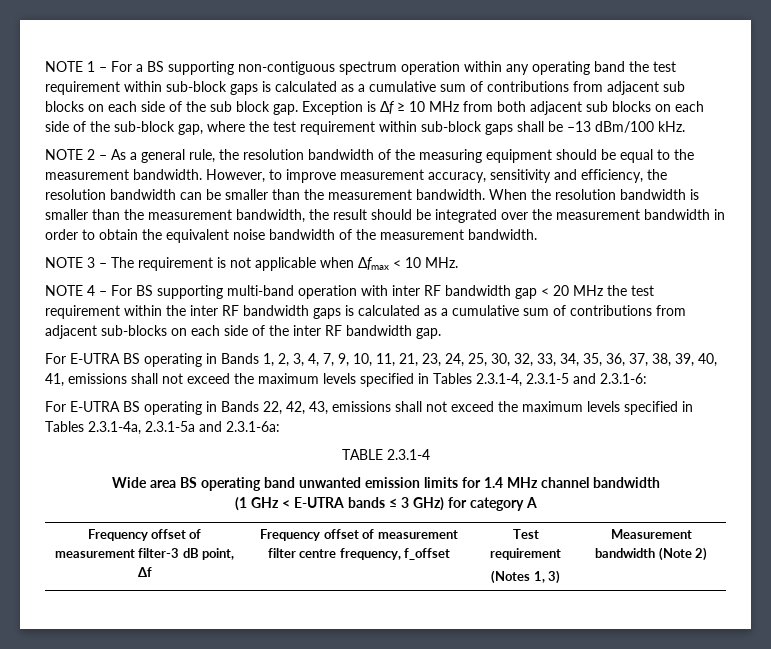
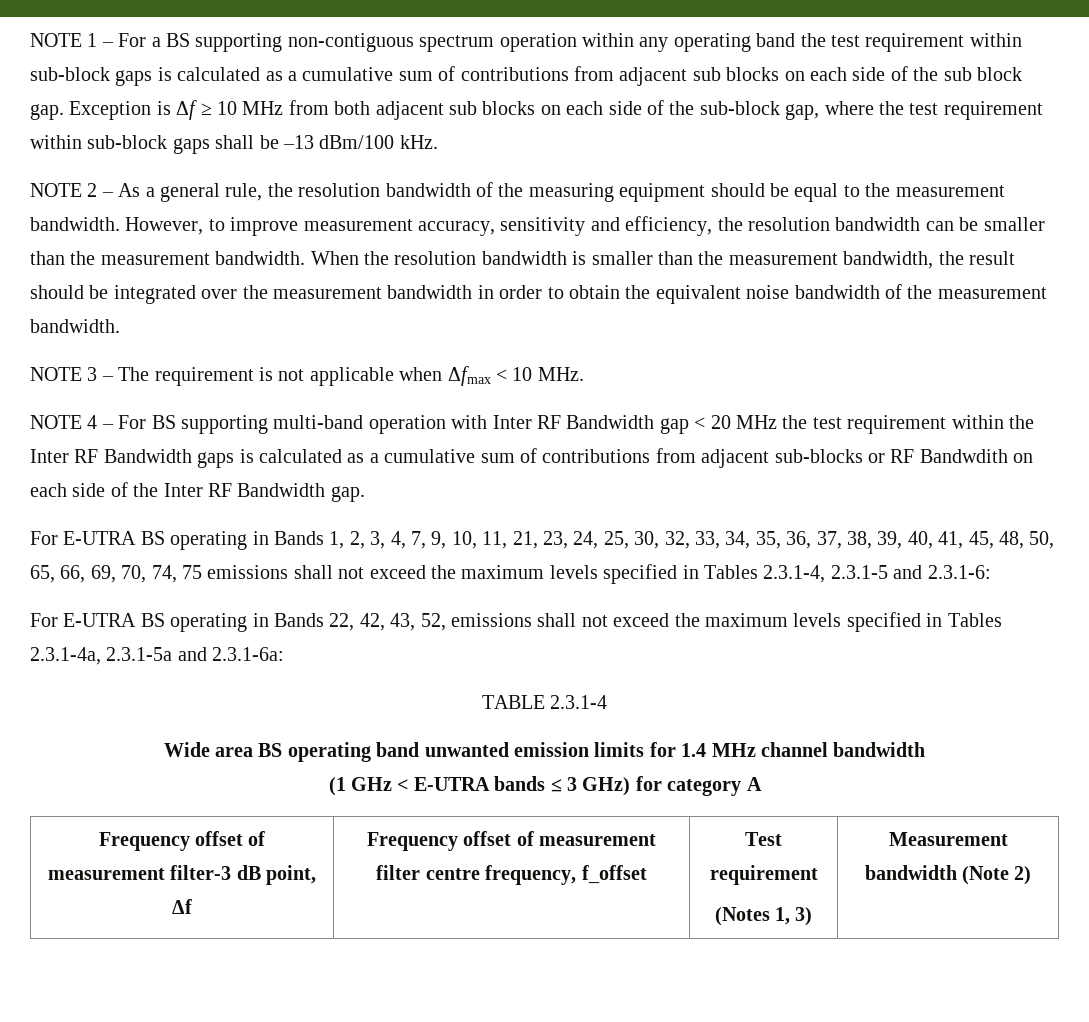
- NOTE 4 – For BS supporting multi-band operation with inter RF bandwidth gap < 20 MHz the test requirement within the inter RF bandwidth gaps is calculated as a cumulative sum of contributions from adjacent sub-blocks on each side of the inter RF bandwidth gap.
+ NOTE 4 – For BS supporting multi-band operation with Inter RF Bandwidth gap < 20 MHz the test requirement within the Inter RF Bandwidth gaps is calculated as a cumulative sum of contributions from adjacent sub-blocks or RF Bandwdith on each side of the Inter RF Bandwidth gap.
- For E-UTRA BS operating in Bands 1, 2, 3, 4, 7, 9, 10, 11, 21, 23, 24, 25, 30, 32, 33, 34, 35, 36, 37, 38, 39, 40, 41, emissions shall not exceed the maximum levels specified in Tables 2.3.1-4, 2.3.1-5 and 2.3.1-6:
+ For E-UTRA BS operating in Bands 1, 2, 3, 4, 7, 9, 10, 11, 21, 23, 24, 25, 30, 32, 33, 34, 35, 36, 37, 38, 39, 40, 41, 45, 48, 50, 65, 66, 69, 70, 74, 75 emissions shall not exceed the maximum levels specified in Tables 2.3.1-4, 2.3.1-5 and 2.3.1-6:
- For E-UTRA BS operating in Bands 22, 42, 43, emissions shall not exceed the maximum levels specified in Tables 2.3.1-4a, 2.3.1-5a and 2.3.1-6a:
+ For E-UTRA BS operating in Bands 22, 42, 43, 52, emissions shall not exceed the maximum levels specified in Tables 2.3.1-4a, 2.3.1-5a and 2.3.1-6a:

